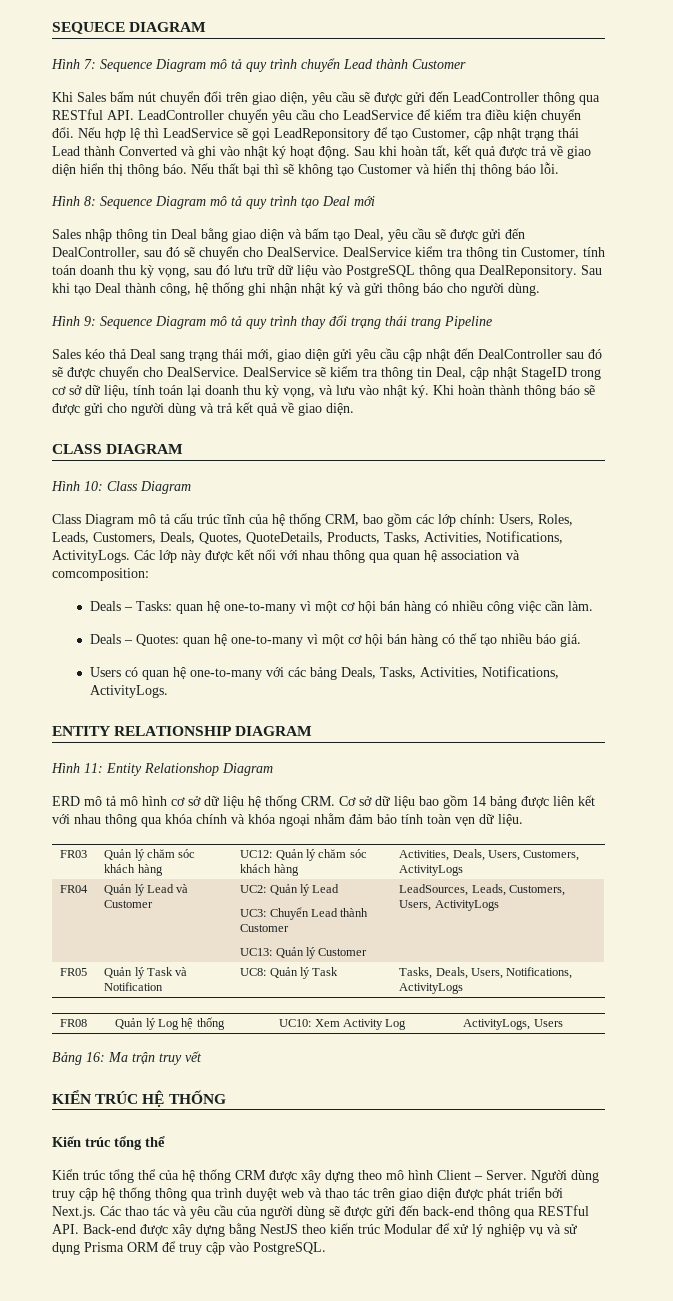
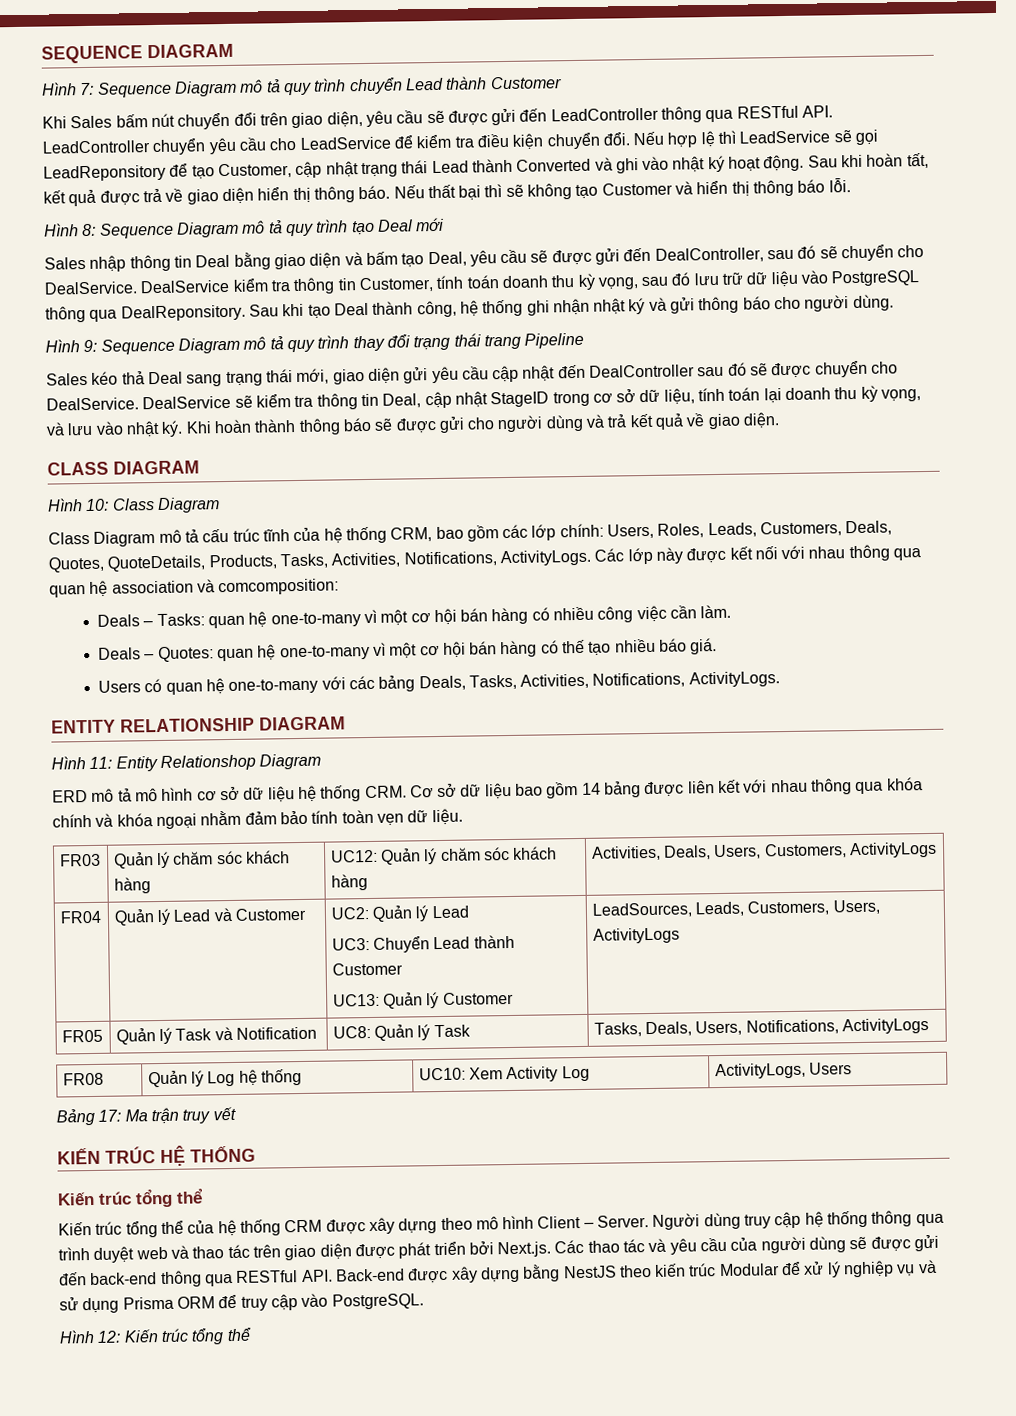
- SEQUECE DIAGRAM
+ SEQUENCE DIAGRAM
- Bảng 16: Ma trận truy vết
+ Bảng 17: Ma trận truy vết
- KIỂN TRÚC HỆ THỐNG
+ KIẾN TRÚC HỆ THỐNG
- Kiển trúc tổng thể của hệ thống CRM được xây dựng theo mô hình Client – Server.
+ Kiến trúc tổng thể của hệ thống CRM được xây dựng theo mô hình Client – Server.
+ Hình 12: Kiến trúc tổng thể

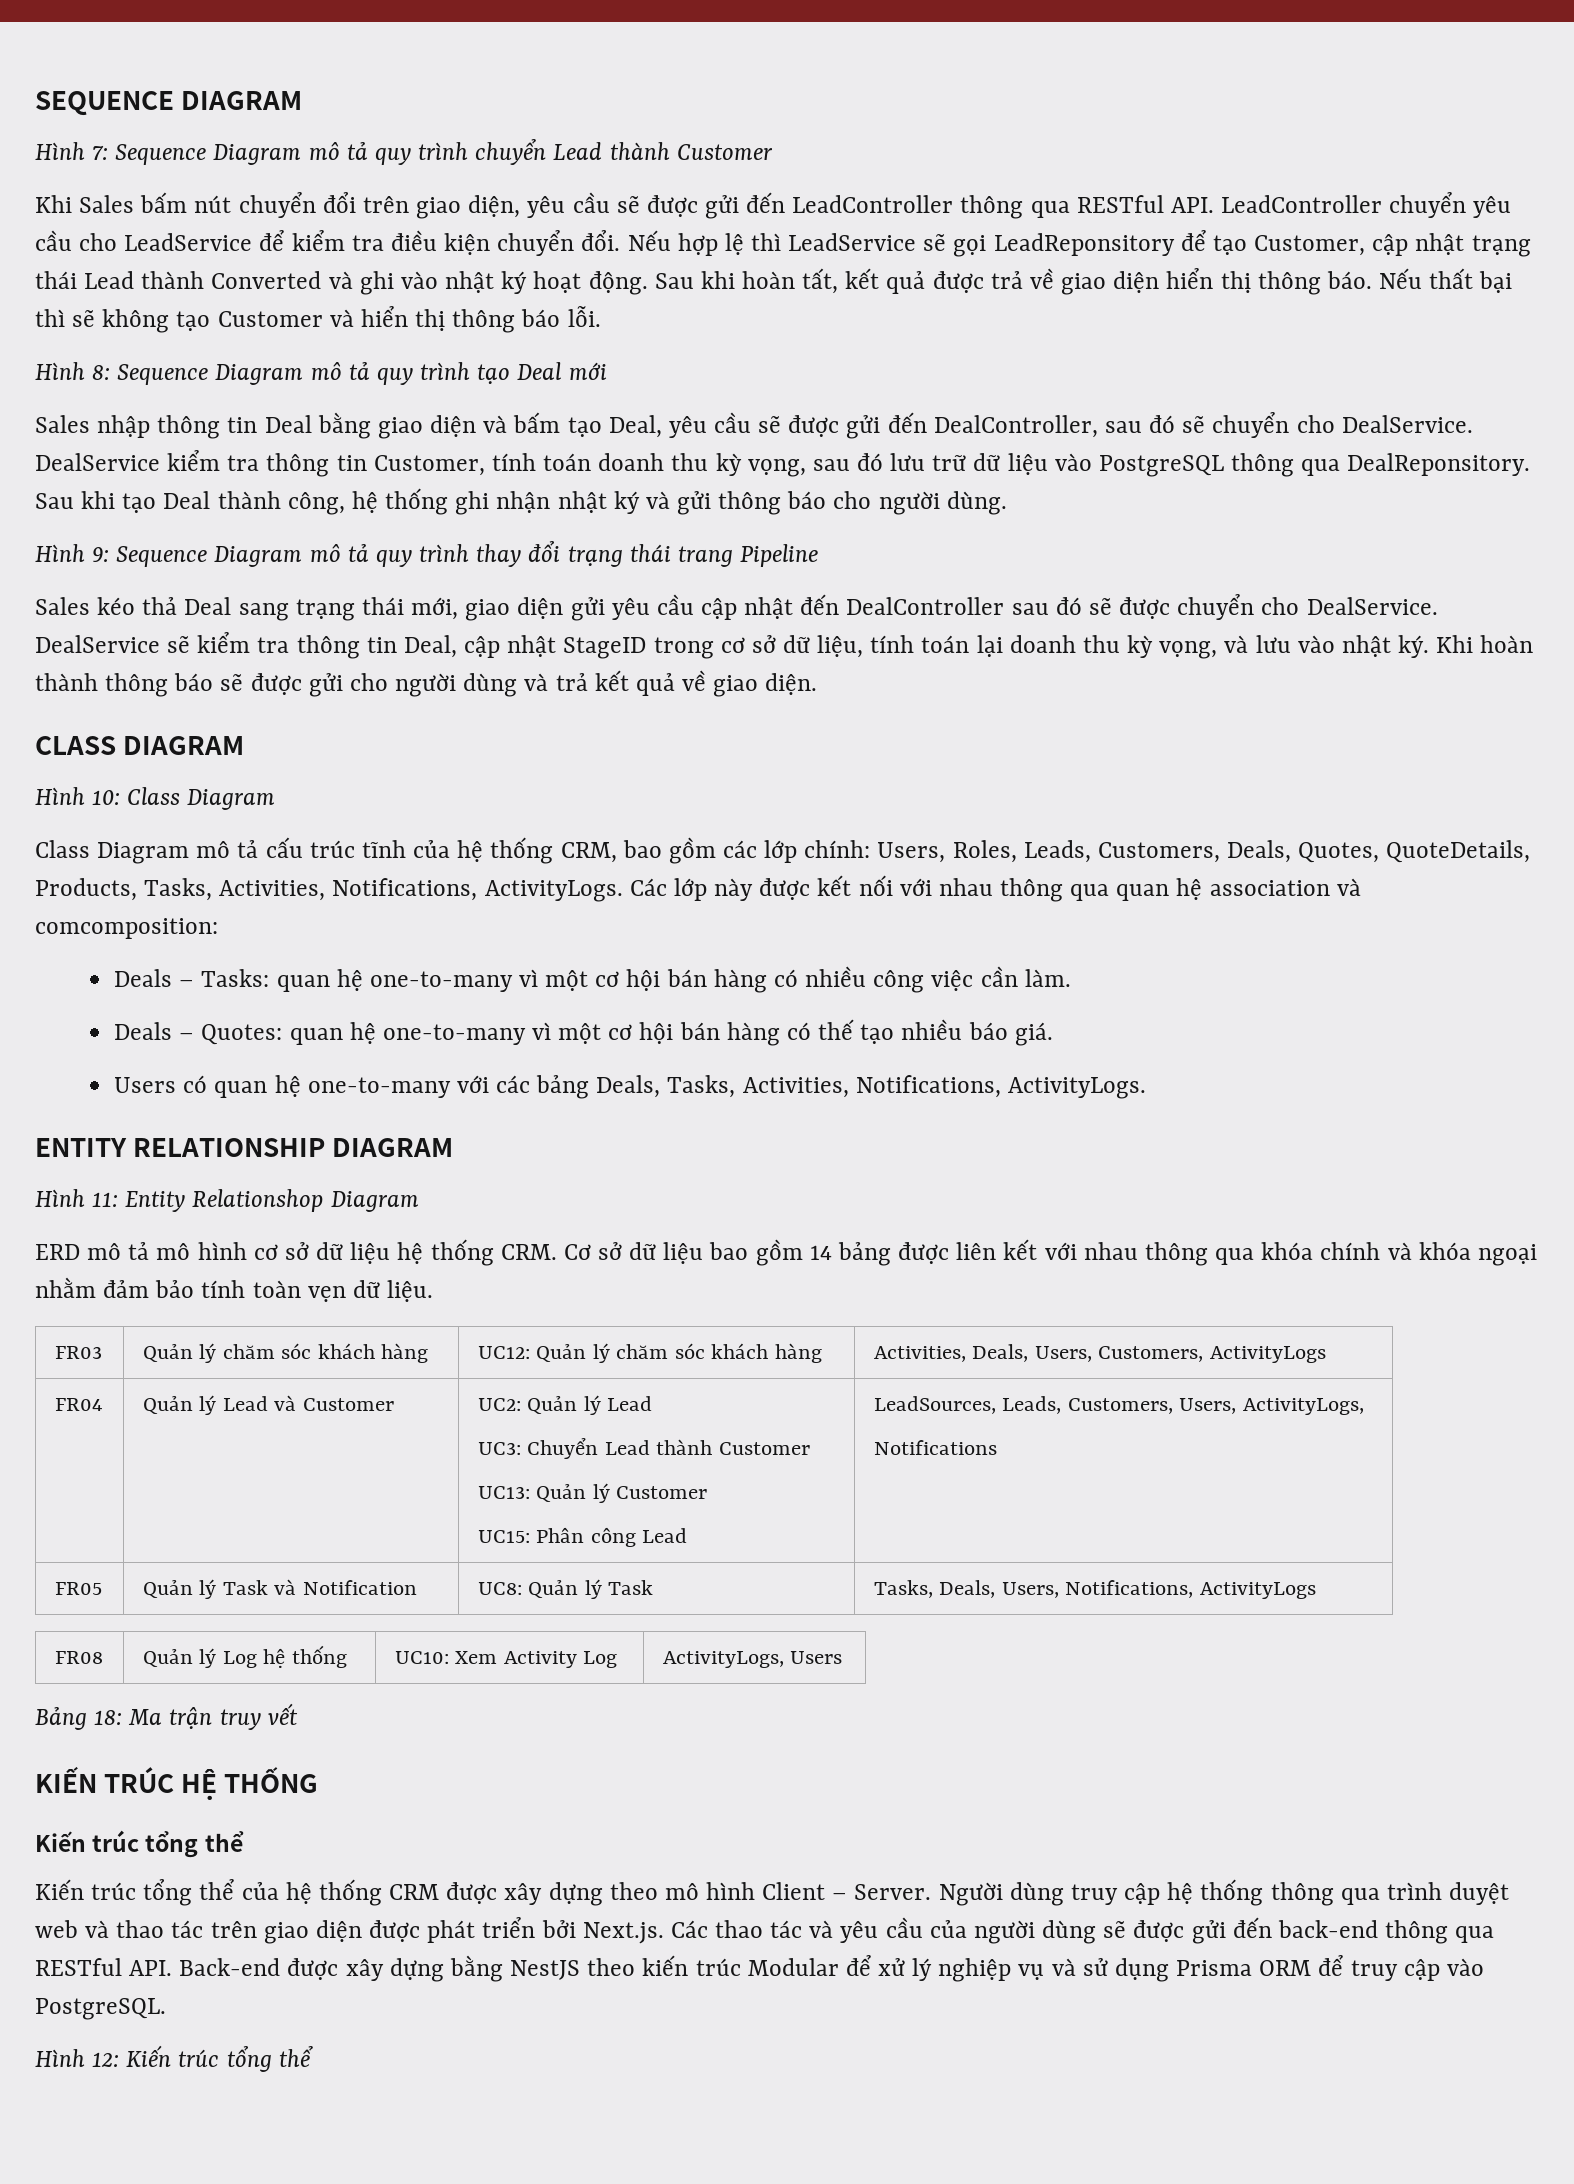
  FR04 | Quản lý Lead và Customer | UC2: Quản lý Lead
  UC3: Chuyển Lead thành Customer
- UC13: Quản lý Customer | LeadSources, Leads, Customers, Users, ActivityLogs
+ UC13: Quản lý Customer
+ UC15: Phân công Lead | LeadSources, Leads, Customers, Users, ActivityLogs,
+ Notifications
- Bảng 17: Ma trận truy vết
+ Bảng 18: Ma trận truy vết

